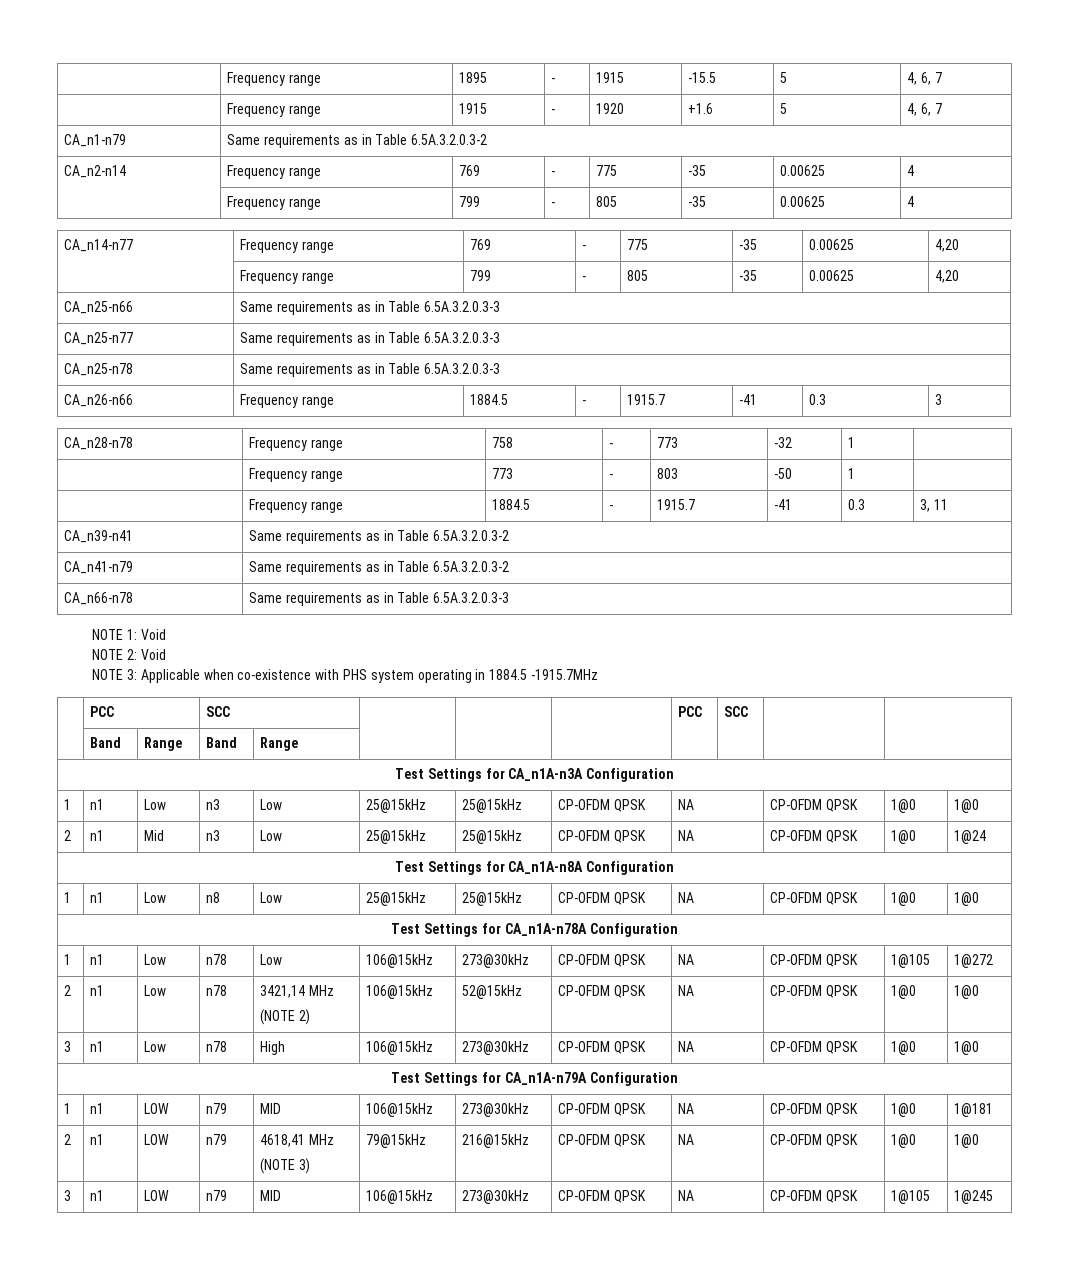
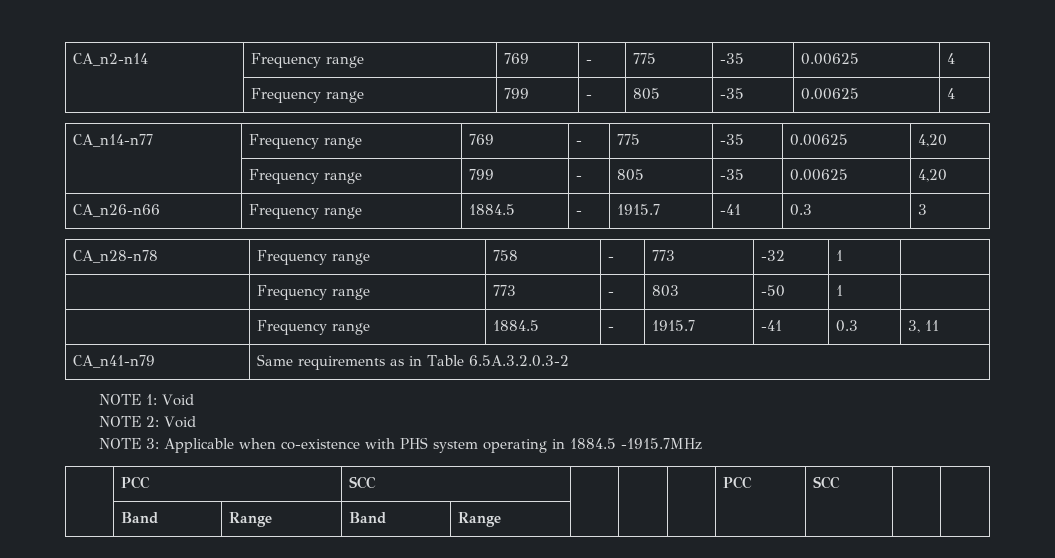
- | Frequency range | 1895 | - | 1915 | -15.5 | 5 | 4, 6, 7
- | Frequency range | 1915 | - | 1920 | +1.6 | 5 | 4, 6, 7
- CA_n1-n79 | Same requirements as in Table 6.5A.3.2.0.3-2
- CA_n25-n66 | Same requirements as in Table 6.5A.3.2.0.3-3
- CA_n25-n77 | Same requirements as in Table 6.5A.3.2.0.3-3
- CA_n25-n78 | Same requirements as in Table 6.5A.3.2.0.3-3
- CA_n39-n41 | Same requirements as in Table 6.5A.3.2.0.3-2
- CA_n66-n78 | Same requirements as in Table 6.5A.3.2.0.3-3
- Test Settings for CA_n1A-n3A Configuration
- 1 | n1 | Low | n3 | Low | 25@15kHz | 25@15kHz | CP-OFDM QPSK | NA | CP-OFDM QPSK | 1@0 | 1@0
- 2 | n1 | Mid | n3 | Low | 25@15kHz | 25@15kHz | CP-OFDM QPSK | NA | CP-OFDM QPSK | 1@0 | 1@24
- Test Settings for CA_n1A-n8A Configuration
- 1 | n1 | Low | n8 | Low | 25@15kHz | 25@15kHz | CP-OFDM QPSK | NA | CP-OFDM QPSK | 1@0 | 1@0
- Test Settings for CA_n1A-n78A Configuration
- 1 | n1 | Low | n78 | Low | 106@15kHz | 273@30kHz | CP-OFDM QPSK | NA | CP-OFDM QPSK | 1@105 | 1@272
- 2 | n1 | Low | n78 | 3421,14 MHz
- (NOTE 2) | 106@15kHz | 52@15kHz | CP-OFDM QPSK | NA | CP-OFDM QPSK | 1@0 | 1@0
- 3 | n1 | Low | n78 | High | 106@15kHz | 273@30kHz | CP-OFDM QPSK | NA | CP-OFDM QPSK | 1@0 | 1@0
- Test Settings for CA_n1A-n79A Configuration
- 1 | n1 | LOW | n79 | MID | 106@15kHz | 273@30kHz | CP-OFDM QPSK | NA | CP-OFDM QPSK | 1@0 | 1@181
- 2 | n1 | LOW | n79 | 4618,41 MHz
- (NOTE 3) | 79@15kHz | 216@15kHz | CP-OFDM QPSK | NA | CP-OFDM QPSK | 1@0 | 1@0
- 3 | n1 | LOW | n79 | MID | 106@15kHz | 273@30kHz | CP-OFDM QPSK | NA | CP-OFDM QPSK | 1@105 | 1@245

